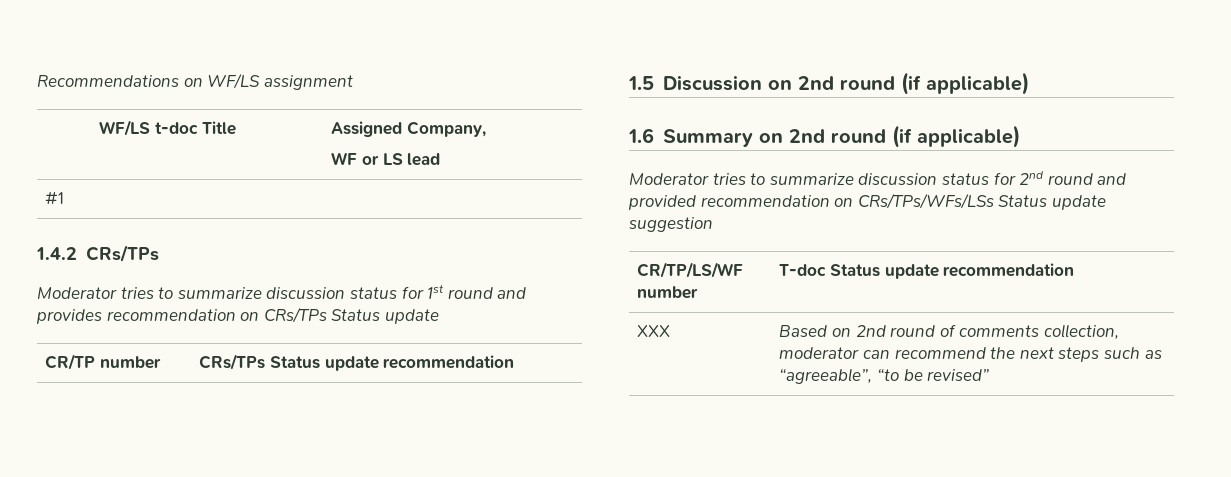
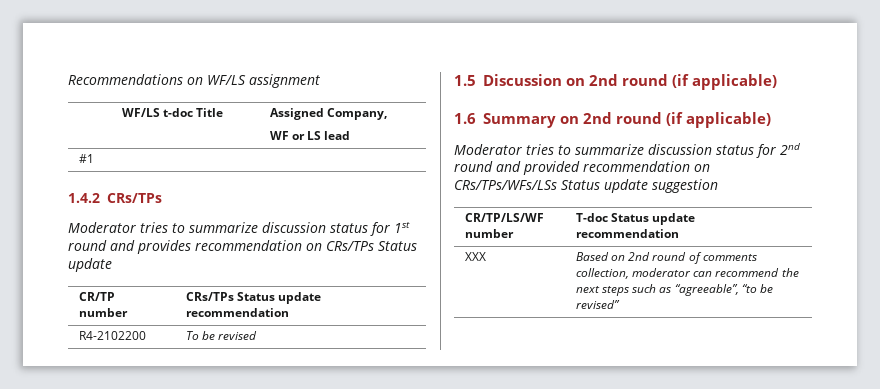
+ R4-2102200 | To be revised

